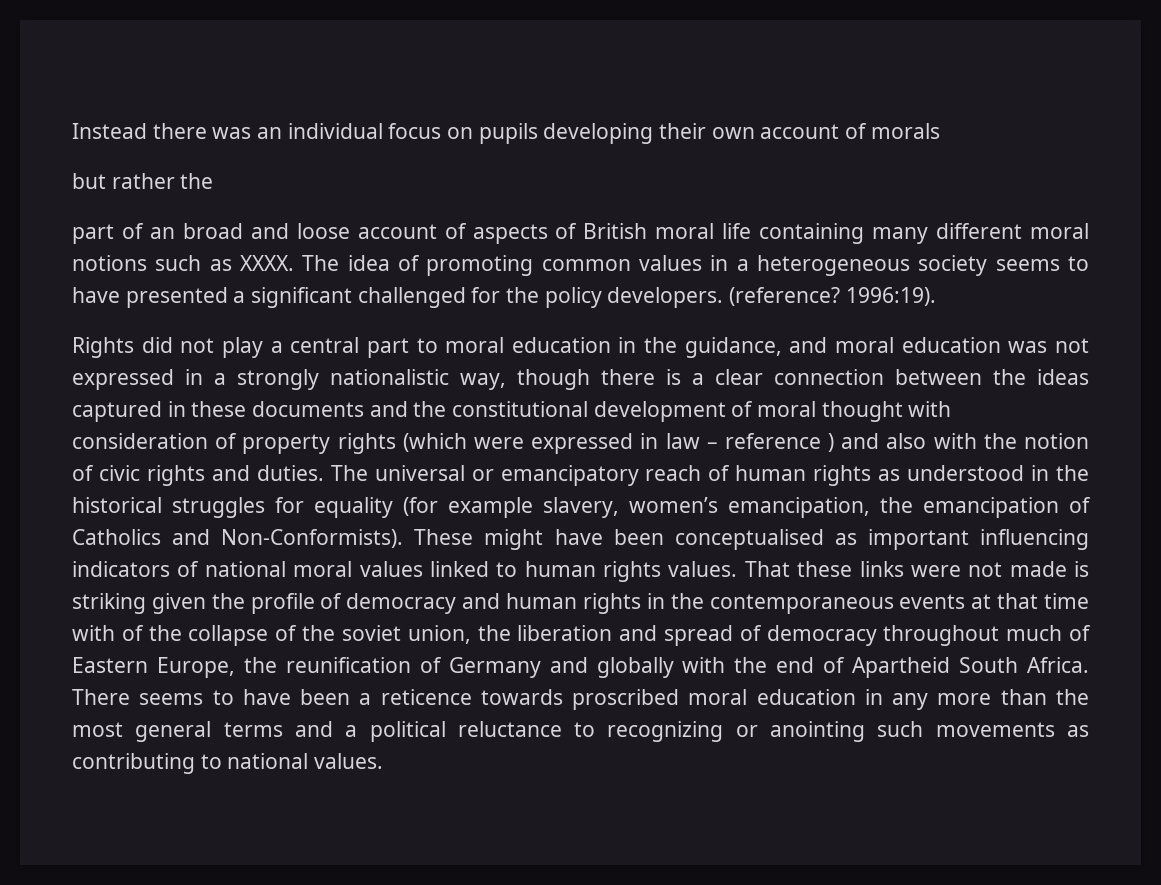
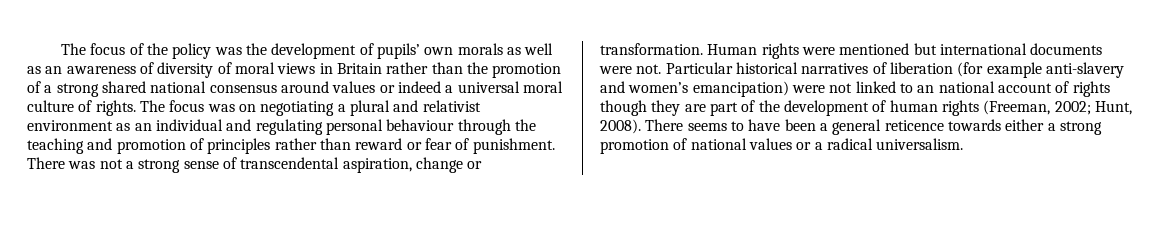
- Instead there was an individual focus on pupils developing their own account of morals
- but rather the
- part of an broad and loose account of aspects of British moral life containing many different moral notions such as XXXX. The idea of promoting common values in a heterogeneous society seems to have presented a significant challenged for the policy developers. (reference? 1996:19).
- Rights did not play a central part to moral education in the guidance, and moral education was not expressed in a strongly nationalistic way, though there is a clear connection between the ideas captured in these documents and the constitutional development of moral thought with consideration of property rights (which were expressed in law – reference ) and also with the notion of civic rights and duties. The universal or emancipatory reach of human rights as understood in the historical struggles for equality (for example slavery, women’s emancipation, the emancipation of Catholics and Non-Conformists). These might have been conceptualised as important influencing indicators of national moral values linked to human rights values. That these links were not made is striking given the profile of democracy and human rights in the contemporaneous events at that time with of the collapse of the soviet union, the liberation and spread of democracy throughout much of Eastern Europe, the reunification of Germany and globally with the end of Apartheid South Africa.
+ The focus of the policy was the development of pupils’ own morals as well as an awareness of diversity of moral views in Britain rather than the promotion of a strong shared national consensus around values or indeed a universal moral culture of rights. The focus was on negotiating a plural and relativist environment as an individual and regulating personal behaviour through the teaching and promotion of principles rather than reward or fear of punishment. There was not a strong sense of transcendental aspiration, change or transformation. Human rights were mentioned but international documents were not. Particular historical narratives of liberation (for example anti-slavery and women’s emancipation) were not linked to an national account of rights though they are part of the development of human rights (Freeman, 2002; Hunt, 2008).
- There seems to have been a reticence towards proscribed moral education in any more than the most general terms and a political reluctance to recognizing or anointing such movements as contributing to national values.
+ There seems to have been a general reticence towards either a strong promotion of national values or a radical universalism.

